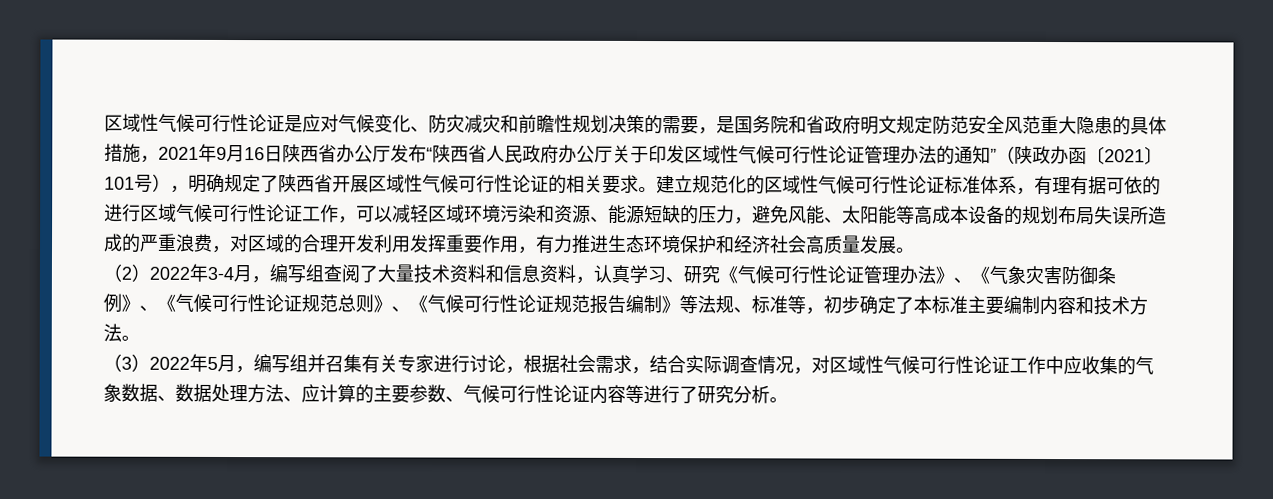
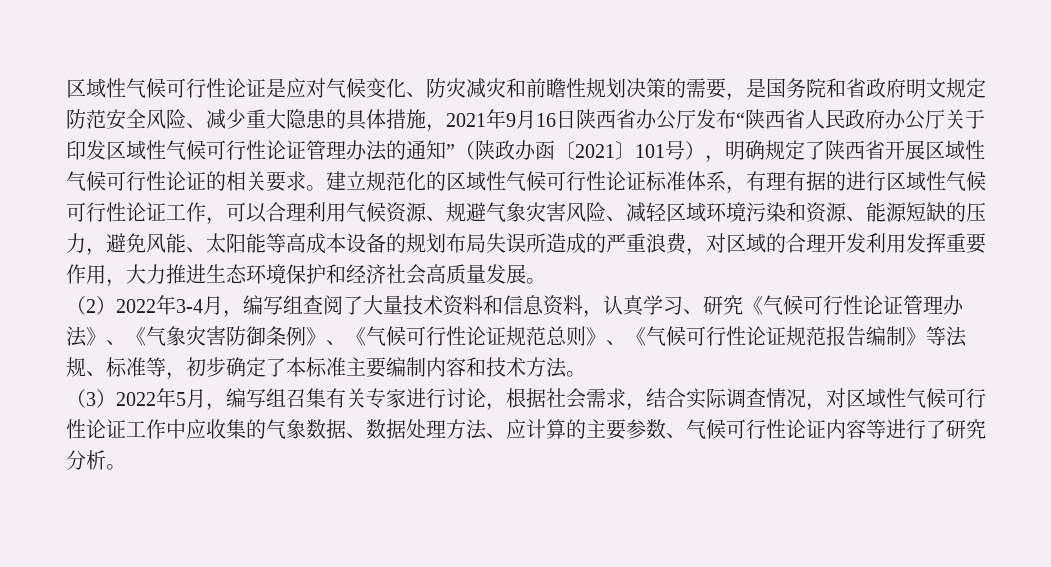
- 区域性气候可行性论证是应对气候变化、防灾减灾和前瞻性规划决策的需要，是国务院和省政府明文规定防范安全风范重大隐患的具体措施，2021年9月16日陕西省办公厅发布“陕西省人民政府办公厅关于印发区域性气候可行性论证管理办法的通知”（陕政办函〔2021〕101号），明确规定了陕西省开展区域性气候可行性论证的相关要求。
+ 区域性气候可行性论证是应对气候变化、防灾减灾和前瞻性规划决策的需要，是国务院和省政府明文规定防范安全风险、减少重大隐患的具体措施，2021年9月16日陕西省办公厅发布“陕西省人民政府办公厅关于印发区域性气候可行性论证管理办法的通知”（陕政办函〔2021〕101号），明确规定了陕西省开展区域性气候可行性论证的相关要求。
- 建立规范化的区域性气候可行性论证标准体系，有理有据可依的进行区域气候可行性论证工作，可以减轻区域环境污染和资源、能源短缺的压力，避免风能、太阳能等高成本设备的规划布局失误所造成的严重浪费，对区域的合理开发利用发挥重要作用，有力推进生态环境保护和经济社会高质量发展。
+ 建立规范化的区域性气候可行性论证标准体系，有理有据的进行区域性气候可行性论证工作，可以合理利用气候资源、规避气象灾害风险、减轻区域环境污染和资源、能源短缺的压力，避免风能、太阳能等高成本设备的规划布局失误所造成的严重浪费，对区域的合理开发利用发挥重要作用，大力推进生态环境保护和经济社会高质量发展。
- （3）2022年5月，编写组并召集有关专家进行讨论，根据社会需求，结合实际调查情况，对区域性气候可行性论证工作中应收集的气象数据、数据处理方法、应计算的主要参数、气候可行性论证内容等进行了研究分析。
+ （3）2022年5月，编写组召集有关专家进行讨论，根据社会需求，结合实际调查情况，对区域性气候可行性论证工作中应收集的气象数据、数据处理方法、应计算的主要参数、气候可行性论证内容等进行了研究分析。

